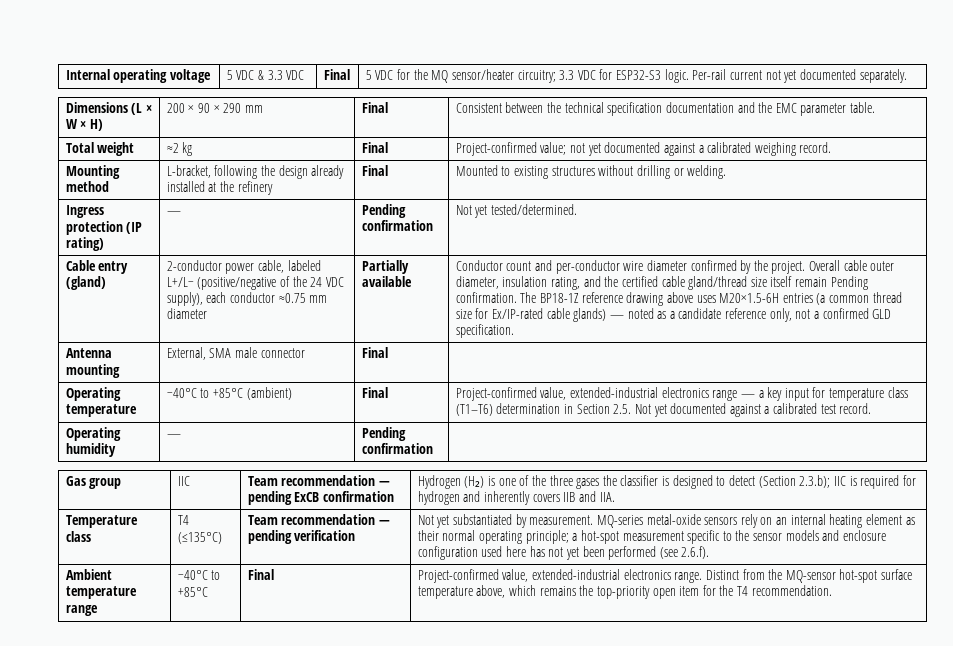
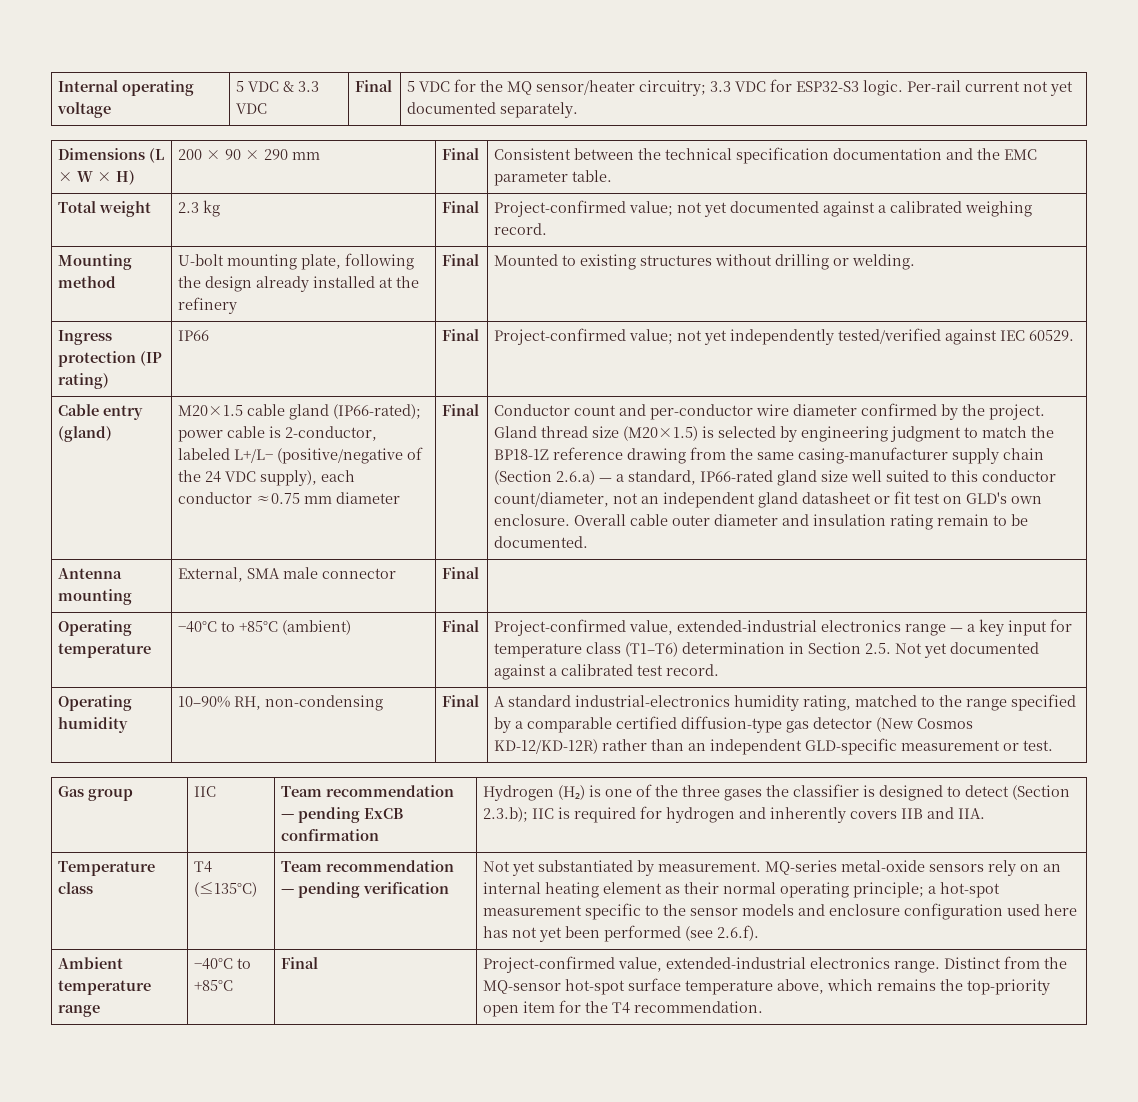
- Total weight | ≈2 kg | Final | Project-confirmed value; not yet documented against a calibrated weighing record.
+ Total weight | 2.3 kg | Final | Project-confirmed value; not yet documented against a calibrated weighing record.
- Mounting method | L-bracket, following the design already installed at the refinery | Final | Mounted to existing structures without drilling or welding.
+ Mounting method | U-bolt mounting plate, following the design already installed at the refinery | Final | Mounted to existing structures without drilling or welding.
- Ingress protection (IP rating) | — | Pending confirmation | Not yet tested/determined.
- Cable entry (gland) | 2-conductor power cable, labeled L+/L− (positive/negative of the 24 VDC supply), each conductor ≈0.75 mm diameter | Partially available
+ Ingress protection (IP rating) | IP66 | Final | Project-confirmed value; not yet independently tested/verified against IEC 60529.
+ Cable entry (gland) | M20×1.5 cable gland (IP66-rated); power cable is 2-conductor, labeled L+/L− (positive/negative of the 24 VDC supply), each conductor ≈0.75 mm diameter | Final
- Overall cable outer diameter, insulation rating, and the certified cable gland/thread size itself remain Pending confirmation. The BP18-1Z reference drawing above uses M20×1.5-6H entries (a common thread size for Ex/IP-rated cable glands) — noted as a candidate reference only, not a confirmed GLD specification.
+ Gland thread size (M20×1.5) is selected by engineering judgment to match the BP18-1Z reference drawing from the same casing-manufacturer supply chain (Section 2.6.a) — a standard, IP66-rated gland size well suited to this conductor count/diameter, not an independent gland datasheet or fit test on GLD's own enclosure. Overall cable outer diameter and insulation rating remain to be documented.
- Operating humidity | — | Pending confirmation |
+ Operating humidity | 10–90% RH, non-condensing | Final | A standard industrial-electronics humidity rating, matched to the range specified by a comparable certified diffusion-type gas detector (New Cosmos KD-12/KD-12R) rather than an independent GLD-specific measurement or test.

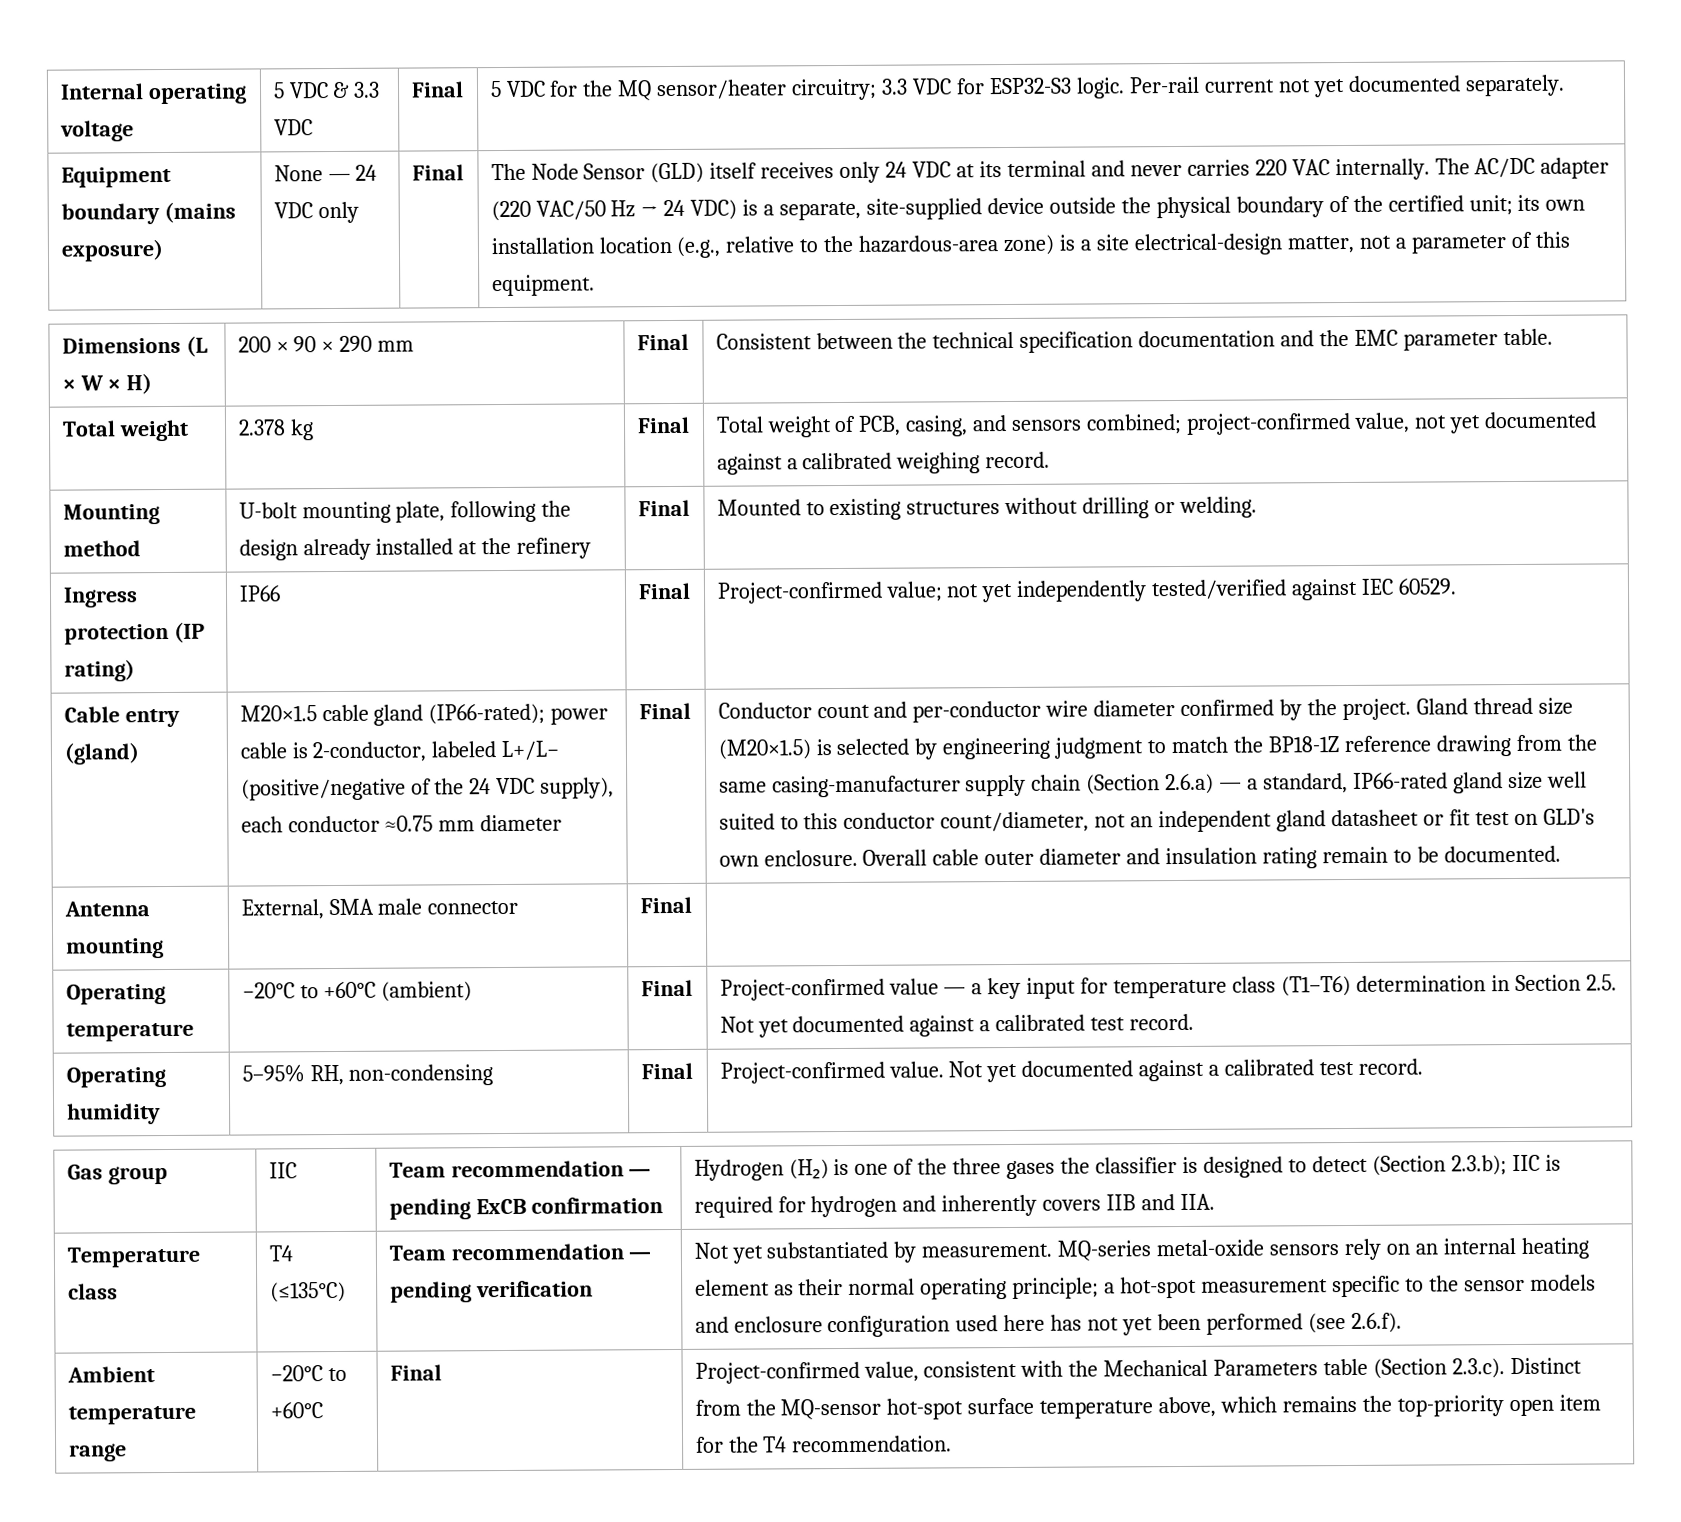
+ Equipment boundary (mains exposure) | None — 24 VDC only | Final | The Node Sensor (GLD) itself receives only 24 VDC at its terminal and never carries 220 VAC internally. The AC/DC adapter (220 VAC/50 Hz → 24 VDC) is a separate, site-supplied device outside the physical boundary of the certified unit; its own installation location (e.g., relative to the hazardous-area zone) is a site electrical-design matter, not a parameter of this equipment.
- Total weight | 2.3 kg | Final | Project-confirmed value; not yet documented against a calibrated weighing record.
+ Total weight | 2.378 kg | Final | Total weight of PCB, casing, and sensors combined; project-confirmed value, not yet documented against a calibrated weighing record.
- Operating temperature | −40°C to +85°C (ambient) | Final | Project-confirmed value, extended-industrial electronics range — a key input for temperature class (T1–T6) determination in Section 2.5. Not yet documented against a calibrated test record.
+ Operating temperature | −20°C to +60°C (ambient) | Final | Project-confirmed value — a key input for temperature class (T1–T6) determination in Section 2.5. Not yet documented against a calibrated test record.
- Operating humidity | 10–90% RH, non-condensing | Final | A standard industrial-electronics humidity rating, matched to the range specified by a comparable certified diffusion-type gas detector (New Cosmos KD-12/KD-12R) rather than an independent GLD-specific measurement or test.
+ Operating humidity | 5–95% RH, non-condensing | Final | Project-confirmed value. Not yet documented against a calibrated test record.
- Ambient temperature range | −40°C to +85°C | Final | Project-confirmed value, extended-industrial electronics range. Distinct from the MQ-sensor hot-spot surface temperature above, which remains the top-priority open item for the T4 recommendation.
+ Ambient temperature range | −20°C to +60°C | Final | Project-confirmed value, consistent with the Mechanical Parameters table (Section 2.3.c). Distinct from the MQ-sensor hot-spot surface temperature above, which remains the top-priority open item for the T4 recommendation.

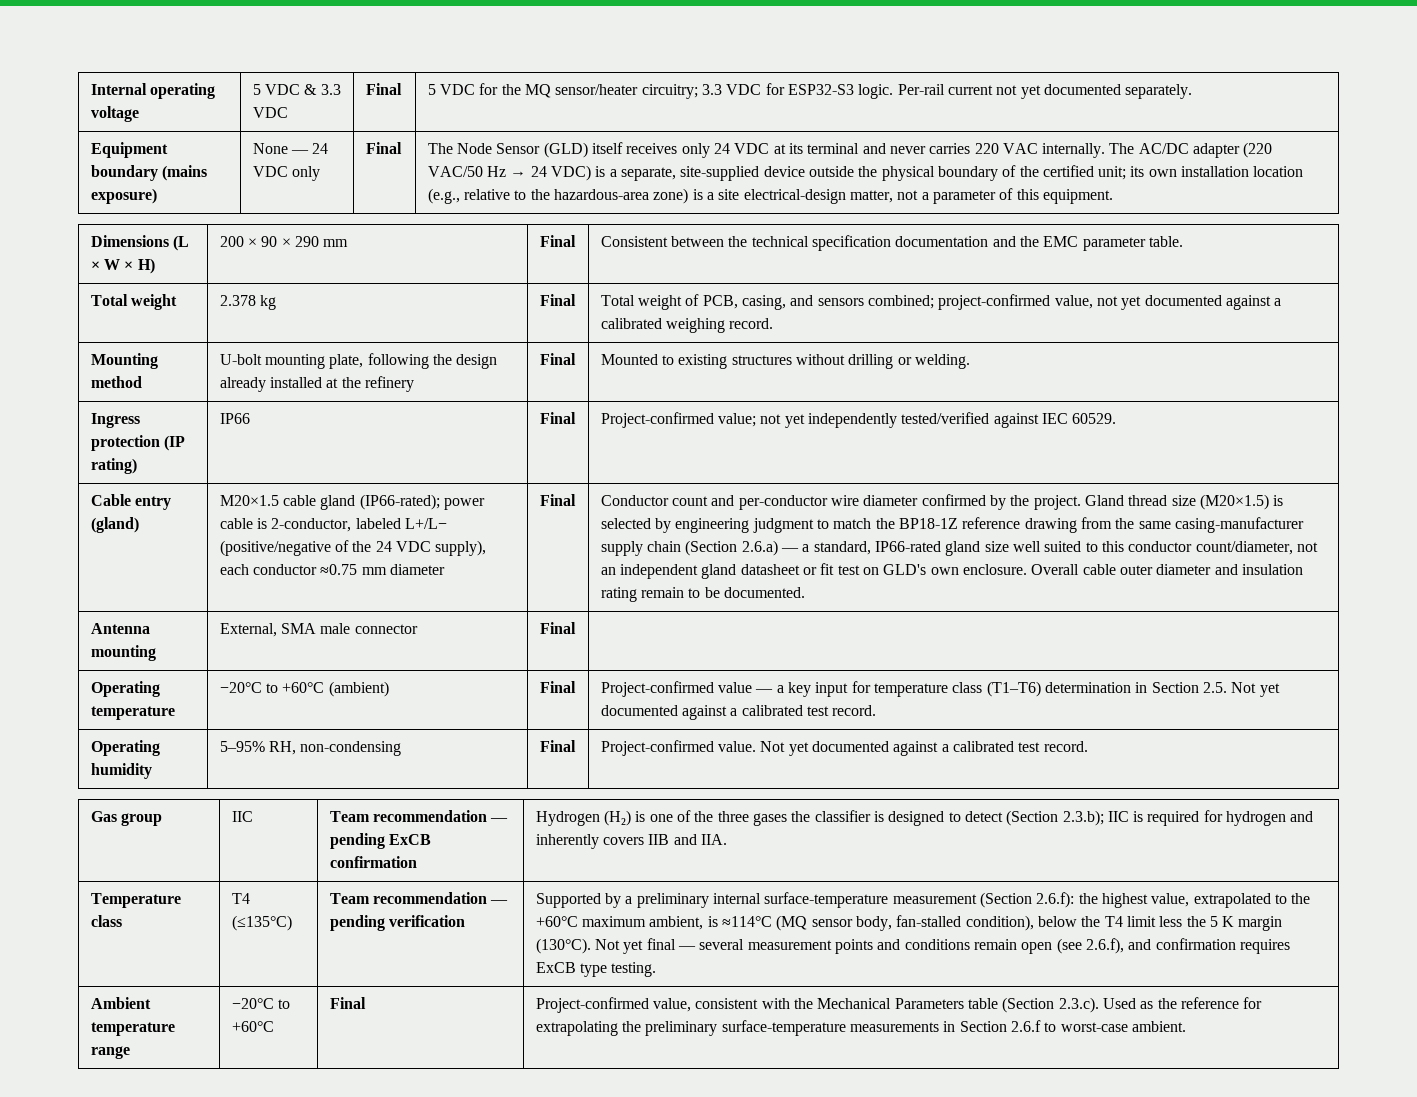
- Not yet substantiated by measurement. MQ-series metal-oxide sensors rely on an internal heating element as their normal operating principle; a hot-spot measurement specific to the sensor models and enclosure configuration used here has not yet been performed (see 2.6.f).
+ Supported by a preliminary internal surface-temperature measurement (Section 2.6.f): the highest value, extrapolated to the +60°C maximum ambient, is ≈114°C (MQ sensor body, fan-stalled condition), below the T4 limit less the 5 K margin (130°C). Not yet final — several measurement points and conditions remain open (see 2.6.f), and confirmation requires ExCB type testing.
- Ambient temperature range | −20°C to +60°C | Final | Project-confirmed value, consistent with the Mechanical Parameters table (Section 2.3.c). Distinct from the MQ-sensor hot-spot surface temperature above, which remains the top-priority open item for the T4 recommendation.
+ Ambient temperature range | −20°C to +60°C | Final | Project-confirmed value, consistent with the Mechanical Parameters table (Section 2.3.c). Used as the reference for extrapolating the preliminary surface-temperature measurements in Section 2.6.f to worst-case ambient.

